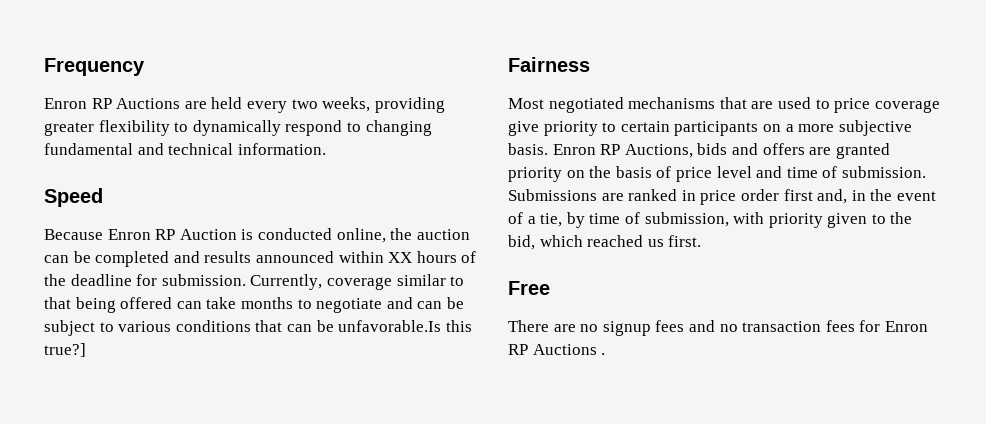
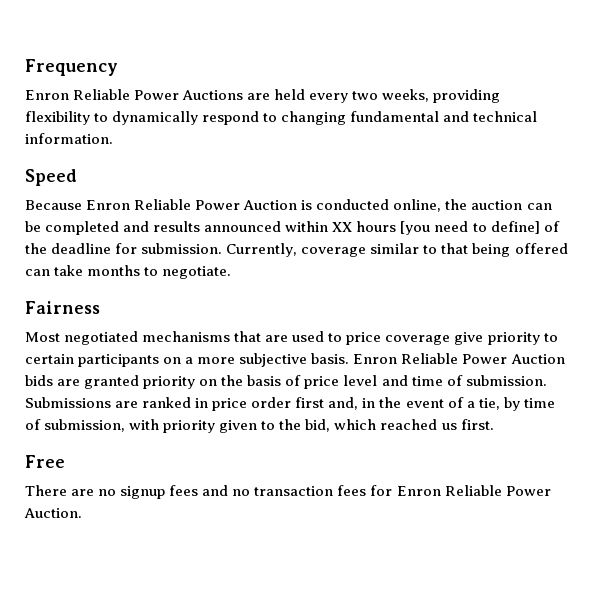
- Enron RP Auctions are held every two weeks, providing greater flexibility to dynamically respond to changing fundamental and technical information.
+ Enron Reliable Power Auctions are held every two weeks, providing flexibility to dynamically respond to changing fundamental and technical information.
- Because Enron RP Auction is conducted online, the auction can be completed and results announced within XX hours of the deadline for submission.
+ Because Enron Reliable Power Auction is conducted online, the auction can be completed and results announced within XX hours [you need to define] of the deadline for submission.
- Currently, coverage similar to that being offered can take months to negotiate and can be subject to various conditions that can be unfavorable.Is this true?]
+ Currently, coverage similar to that being offered can take months to negotiate.
- Enron RP Auctions, bids and offers are granted priority on the basis of price level and time of submission.
+ Enron Reliable Power Auction bids are granted priority on the basis of price level and time of submission.
- There are no signup fees and no transaction fees for Enron RP Auctions .
+ There are no signup fees and no transaction fees for Enron Reliable Power Auction.

